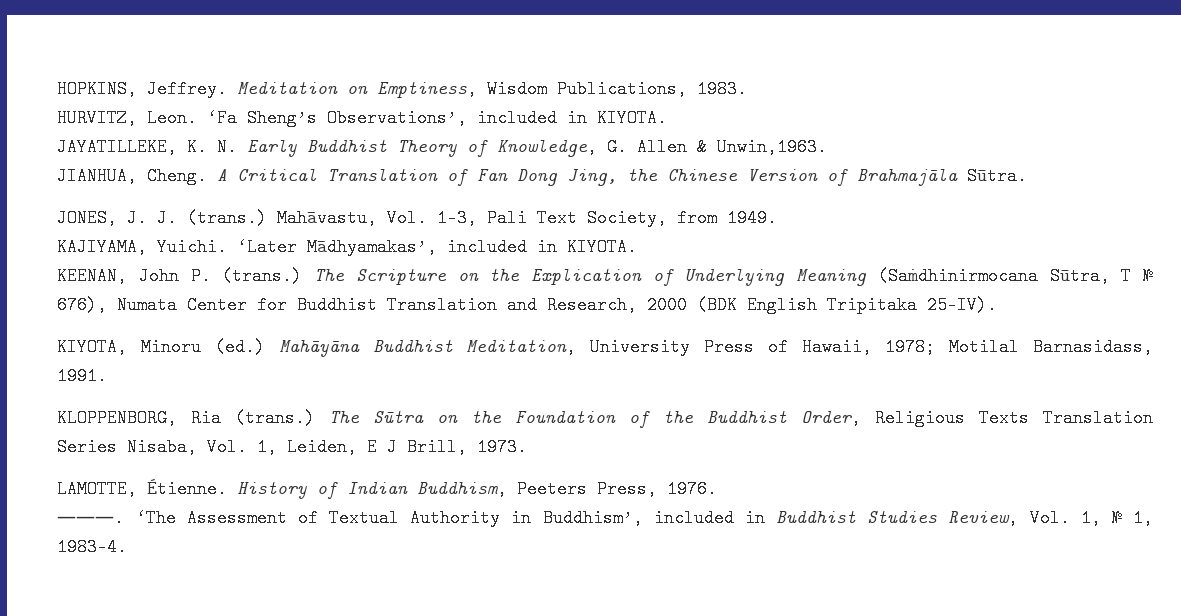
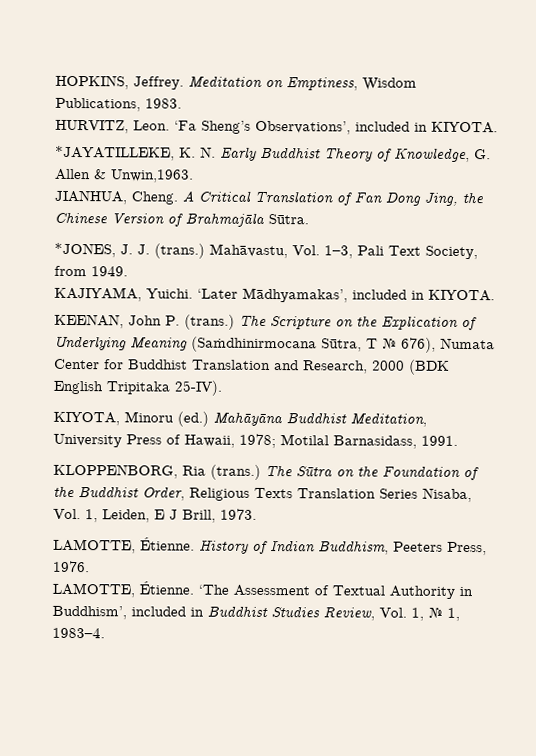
- JAYATILLEKE, K. N. Early Buddhist Theory of Knowledge, G. Allen & Unwin,1963.
+ *JAYATILLEKE, K. N. Early Buddhist Theory of Knowledge, G. Allen & Unwin,1963.
- JONES, J. J. (trans.)
+ *JONES, J. J. (trans.)
  History of Indian Buddhism, Peeters Press, 1976.
- ―――.
+ LAMOTTE, Étienne.

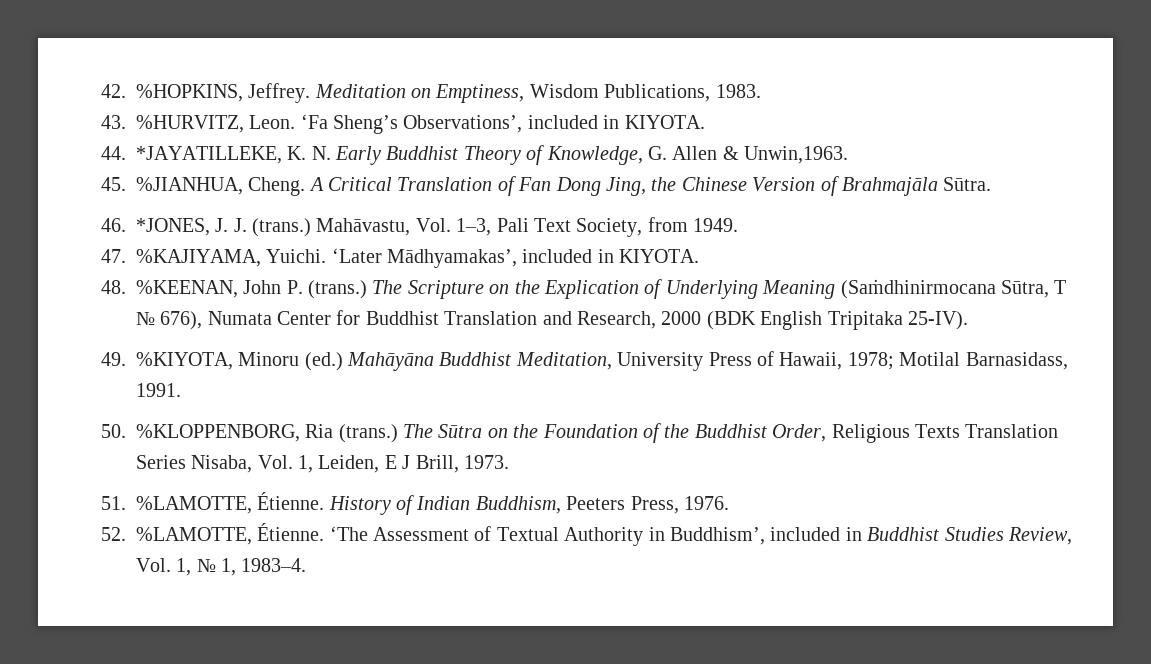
- HOPKINS, Jeffrey.
+ 42. %HOPKINS, Jeffrey.
- HURVITZ, Leon.
+ 43. %HURVITZ, Leon.
- *JAYATILLEKE, K. N. Early Buddhist Theory of Knowledge, G. Allen & Unwin,1963.
+ 44. *JAYATILLEKE, K. N. Early Buddhist Theory of Knowledge, G. Allen & Unwin,1963.
- JIANHUA, Cheng.
+ 45. %JIANHUA, Cheng.
- *JONES, J. J. (trans.)
+ 46. *JONES, J. J. (trans.)
- KAJIYAMA, Yuichi.
+ 47. %KAJIYAMA, Yuichi.
- KEENAN, John P. (trans.)
+ 48. %KEENAN, John P. (trans.)
- KIYOTA, Minoru (ed.) Mahāyāna Buddhist Meditation, University Press of Hawaii, 1978; Motilal Barnasidass, 1991.
+ 49. %KIYOTA, Minoru (ed.) Mahāyāna Buddhist Meditation, University Press of Hawaii, 1978; Motilal Barnasidass, 1991.
- KLOPPENBORG, Ria (trans.)
+ 50. %KLOPPENBORG, Ria (trans.)
  The Sūtra on the Foundation of the Buddhist Order, Religious Texts Translation Series Nisaba, Vol. 1, Leiden, E J Brill, 1973.
- LAMOTTE, Étienne.
+ 51. %LAMOTTE, Étienne.
  History of Indian Buddhism, Peeters Press, 1976.
- LAMOTTE, Étienne.
+ 52. %LAMOTTE, Étienne.

